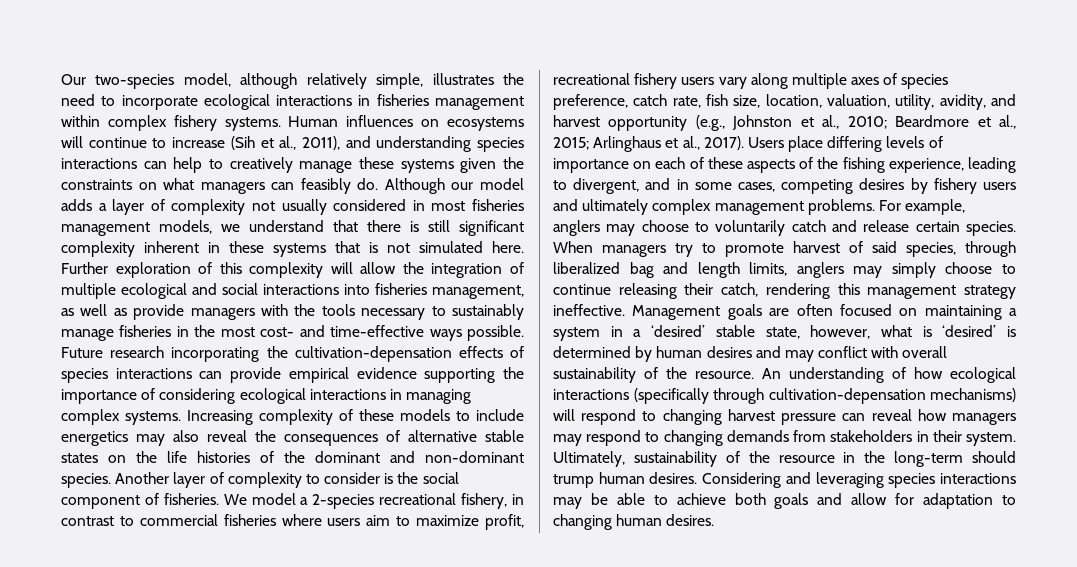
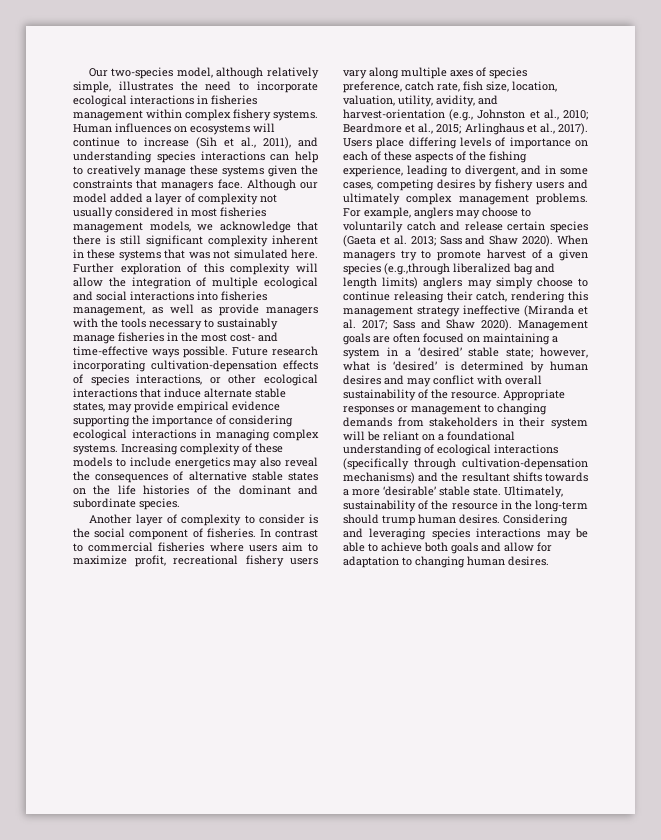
- Human influences on ecosystems will continue to increase (Sih et al., 2011), and understanding species interactions can help to creatively manage these systems given the constraints on what managers can feasibly do.
+ Human influences on ecosystems will continue to increase (Sih et al., 2011), and understanding species interactions can help to creatively manage these systems given the constraints that managers face.
- Although our model adds a layer of complexity not usually considered in most fisheries management models, we understand that there is still significant complexity inherent in these systems that is not simulated here.
+ Although our model added a layer of complexity not usually considered in most fisheries management models, we acknowledge that there is still significant complexity inherent in these systems that was not simulated here.
- Future research incorporating the cultivation-depensation effects of species interactions can provide empirical evidence supporting the importance of considering ecological interactions in managing complex systems.
+ Future research incorporating cultivation-depensation effects of species interactions, or other ecological interactions that induce alternate stable states, may provide empirical evidence supporting the importance of considering ecological interactions in managing complex systems.
- Increasing complexity of these models to include energetics may also reveal the consequences of alternative stable states on the life histories of the dominant and non-dominant species. Another layer of complexity to consider is the social component of fisheries.
+ Increasing complexity of these models to include energetics may also reveal the consequences of alternative stable states on the life histories of the dominant and subordinate species.
+ Another layer of complexity to consider is the social component of fisheries.
- We model a 2-species recreational fishery, in contrast to commercial fisheries where users aim to maximize profit, recreational fishery users vary along multiple axes of species preference, catch rate, fish size, location, valuation, utility, avidity, and harvest opportunity (e.g., Johnston et al., 2010; Beardmore et al., 2015; Arlinghaus et al., 2017).
+ In contrast to commercial fisheries where users aim to maximize profit, recreational fishery users vary along multiple axes of species preference, catch rate, fish size, location, valuation, utility, avidity, and harvest-orientation (e.g., Johnston et al., 2010; Beardmore et al., 2015; Arlinghaus et al., 2017).
- For example, anglers may choose to voluntarily catch and release certain species.
+ For example, anglers may choose to voluntarily catch and release certain species (Gaeta et al. 2013; Sass and Shaw 2020).
- When managers try to promote harvest of said species, through liberalized bag and length limits, anglers may simply choose to continue releasing their catch, rendering this management strategy ineffective.
+ When managers try to promote harvest of a given species (e.g.,through liberalized bag and length limits) anglers may simply choose to continue releasing their catch, rendering this management strategy ineffective (Miranda et al. 2017; Sass and Shaw 2020).
- Management goals are often focused on maintaining a system in a ‘desired’ stable state, however, what is ‘desired’ is determined by human desires and may conflict with overall sustainability of the resource.
+ Management goals are often focused on maintaining a system in a ‘desired’ stable state; however, what is ‘desired’ is determined by human desires and may conflict with overall sustainability of the resource.
- An understanding of how ecological interactions (specifically through cultivation-depensation mechanisms) will respond to changing harvest pressure can reveal how managers may respond to changing demands from stakeholders in their system.
+ Appropriate responses or management to changing demands from stakeholders in their system will be reliant on a foundational understanding of ecological interactions (specifically through cultivation-depensation mechanisms) and the resultant shifts towards a more ‘desirable’ stable state.

